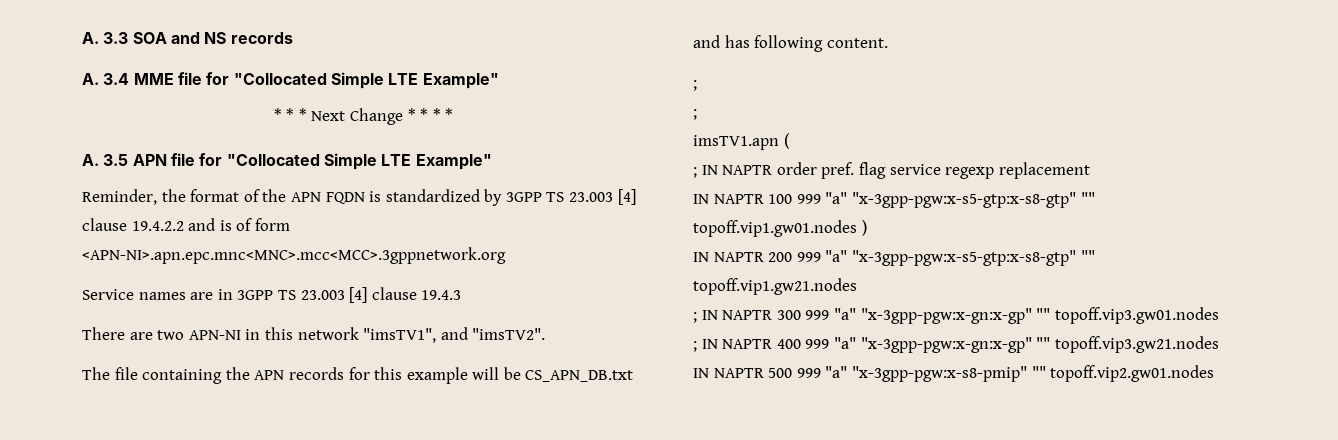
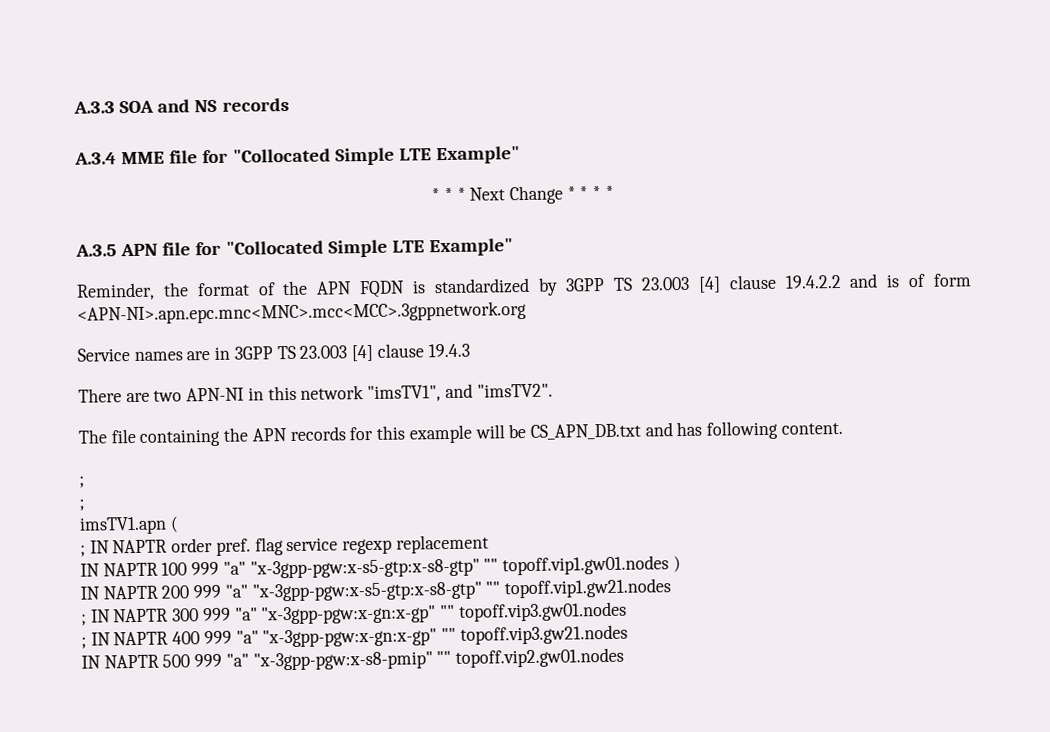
- A. 3.3 SOA and NS records
+ A.3.3 SOA and NS records
- A. 3.4 MME file for "Collocated Simple LTE Example"
+ A.3.4 MME file for "Collocated Simple LTE Example"
- A. 3.5 APN file for "Collocated Simple LTE Example"
+ A.3.5 APN file for "Collocated Simple LTE Example"

